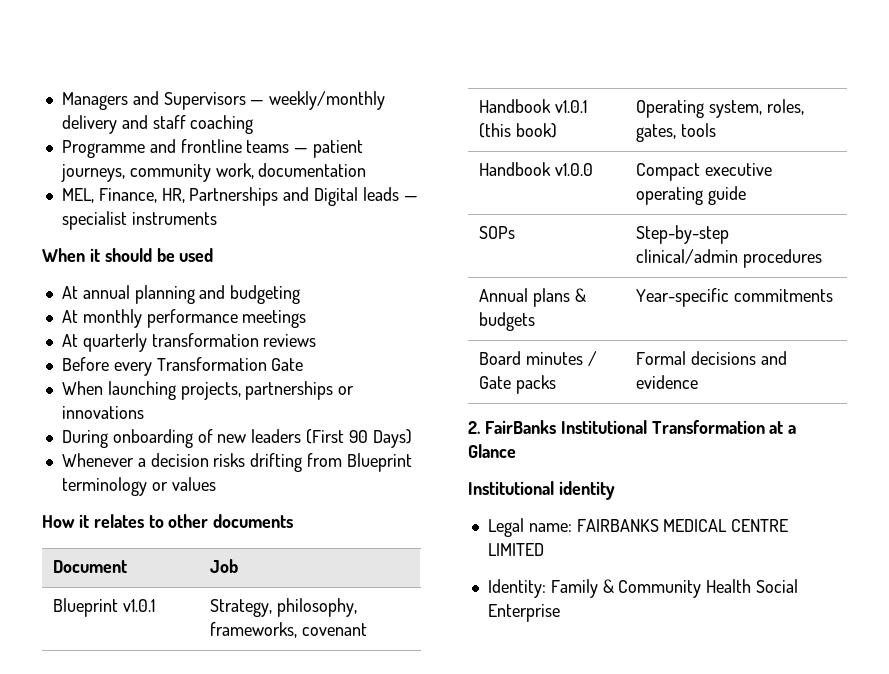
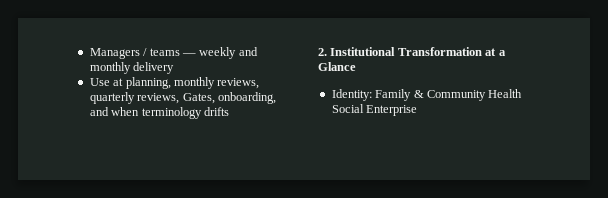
- Managers and Supervisors — weekly/monthly delivery and staff coaching
- Programme and frontline teams — patient journeys, community work, documentation
- MEL, Finance, HR, Partnerships and Digital leads — specialist instruments
- When it should be used
- At annual planning and budgeting
- At monthly performance meetings
- At quarterly transformation reviews
- Before every Transformation Gate
- When launching projects, partnerships or innovations
- During onboarding of new leaders (First 90 Days)
- Whenever a decision risks drifting from Blueprint terminology or values
- How it relates to other documents
- Document | Job
- Blueprint v1.0.1 | Strategy, philosophy, frameworks, covenant
- Handbook v1.0.1 (this book) | Operating system, roles, gates, tools
- Handbook v1.0.0 | Compact executive operating guide
- SOPs | Step-by-step clinical/admin procedures
- Annual plans & budgets | Year-specific commitments
- Board minutes / Gate packs | Formal decisions and evidence
+ Managers / teams — weekly and monthly delivery
+ Use at planning, monthly reviews, quarterly reviews, Gates, onboarding, and when terminology drifts
- 2. FairBanks Institutional Transformation at a Glance
+ 2. Institutional Transformation at a Glance
- Institutional identity
- Legal name: FAIRBANKS MEDICAL CENTRE LIMITED

